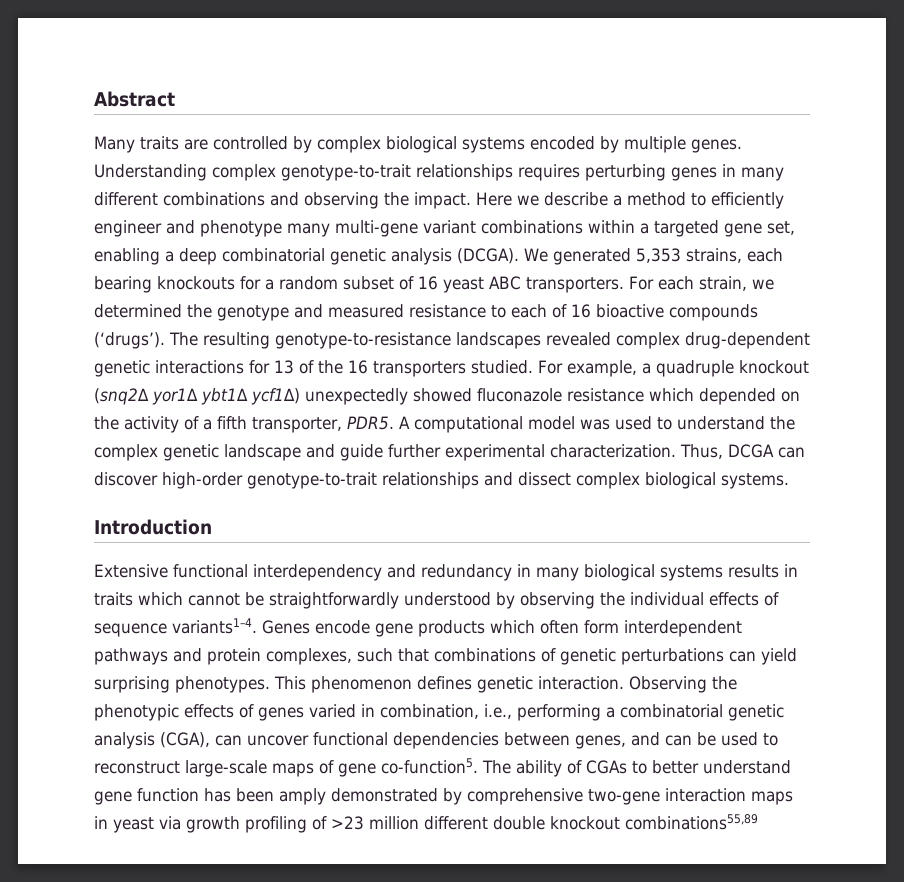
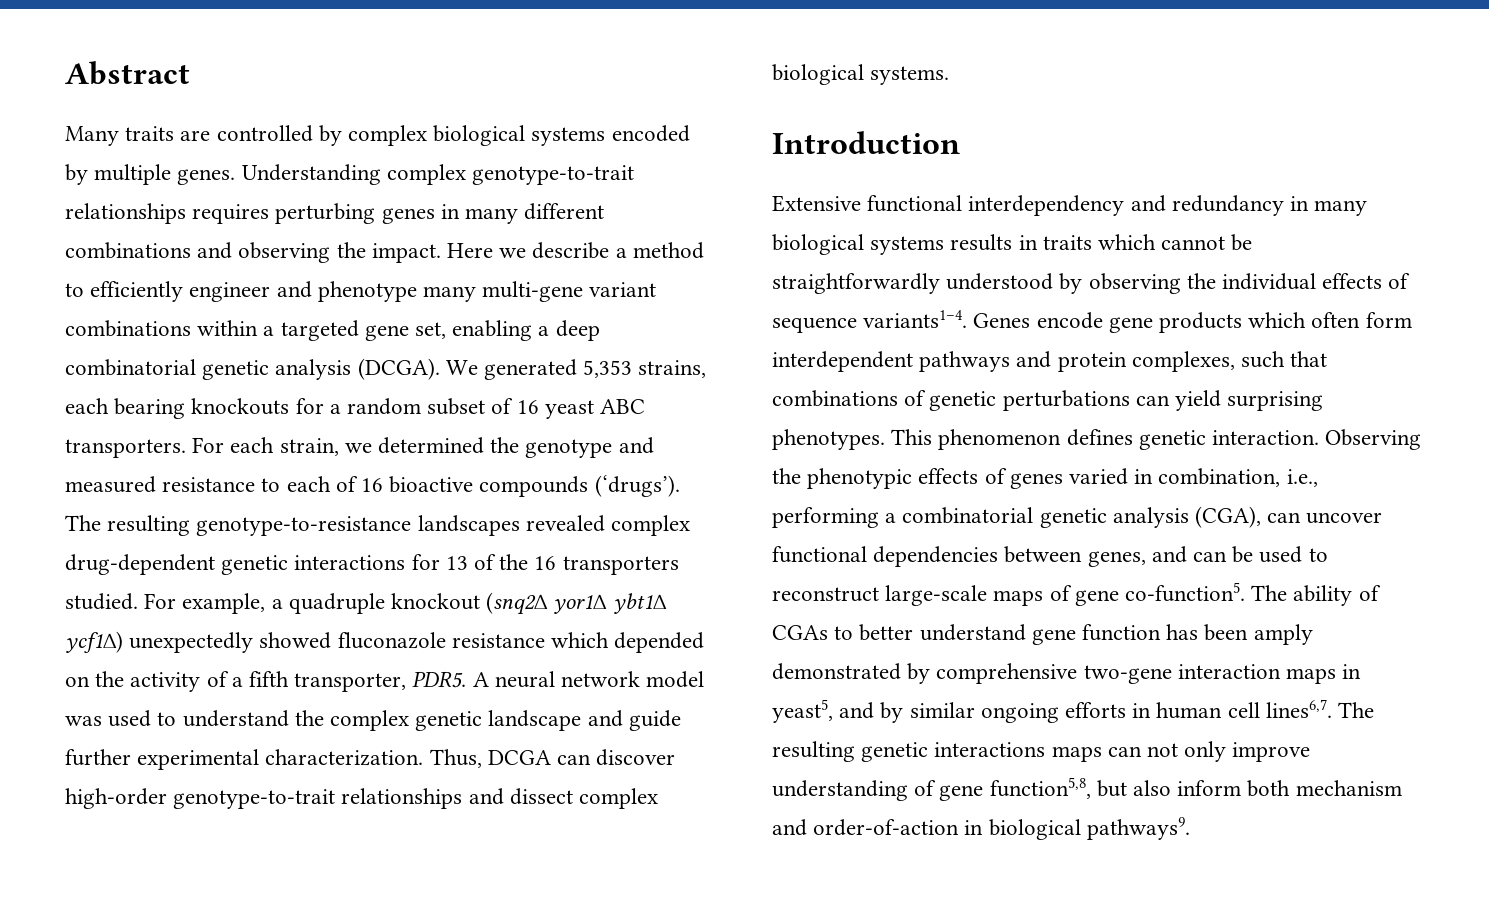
- A computational model was used to understand the complex genetic landscape and guide further experimental characterization.
+ A neural network model was used to understand the complex genetic landscape and guide further experimental characterization.
- The ability of CGAs to better understand gene function has been amply demonstrated by comprehensive two-gene interaction maps in yeast via growth profiling of >23 million different double knockout combinations55,89
+ The ability of CGAs to better understand gene function has been amply demonstrated by comprehensive two-gene interaction maps in yeast5, and by similar ongoing efforts in human cell lines6,7. The resulting genetic interactions maps can not only improve understanding of gene function5,8, but also inform both mechanism and order-of-action in biological pathways9.

